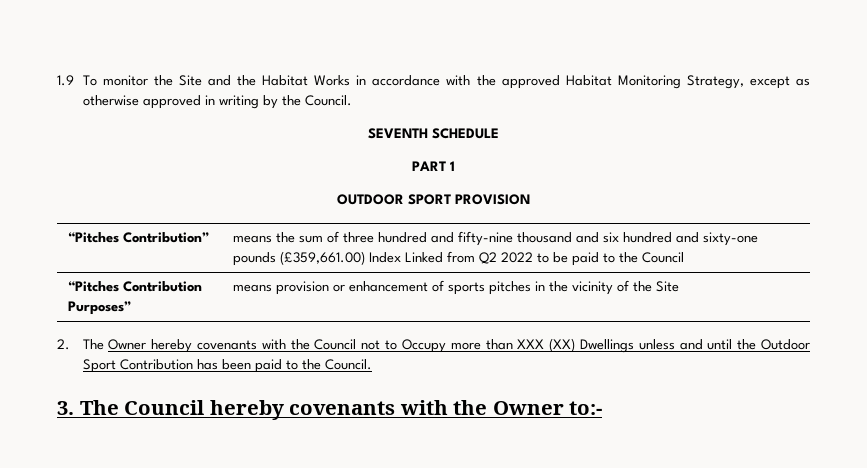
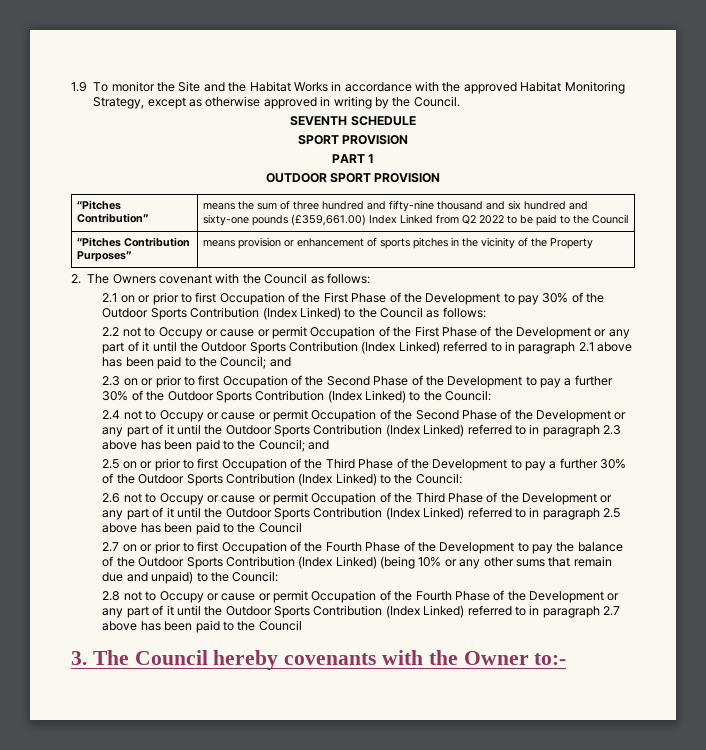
  SEVENTH SCHEDULE
+ SPORT PROVISION
- “Pitches Contribution Purposes” | means provision or enhancement of sports pitches in the vicinity of the Site
+ “Pitches Contribution Purposes” | means provision or enhancement of sports pitches in the vicinity of the Property
- 2. The Owner hereby covenants with the Council not to Occupy more than XXX (XX) Dwellings unless and until the Outdoor Sport Contribution has been paid to the Council.
+ 2. The Owners covenant with the Council as follows:
+ 2.1 on or prior to first Occupation of the First Phase of the Development to pay 30% of the Outdoor Sports Contribution (Index Linked) to the Council as follows:
+ 2.2 not to Occupy or cause or permit Occupation of the First Phase of the Development or any part of it until the Outdoor Sports Contribution (Index Linked) referred to in paragraph 2.1 above has been paid to the Council; and
+ 2.3 on or prior to first Occupation of the Second Phase of the Development to pay a further 30% of the Outdoor Sports Contribution (Index Linked) to the Council:
+ 2.4 not to Occupy or cause or permit Occupation of the Second Phase of the Development or any part of it until the Outdoor Sports Contribution (Index Linked) referred to in paragraph 2.3 above has been paid to the Council; and
+ 2.5 on or prior to first Occupation of the Third Phase of the Development to pay a further 30% of the Outdoor Sports Contribution (Index Linked) to the Council:
+ 2.6 not to Occupy or cause or permit Occupation of the Third Phase of the Development or any part of it until the Outdoor Sports Contribution (Index Linked) referred to in paragraph 2.5 above has been paid to the Council
+ 2.7 on or prior to first Occupation of the Fourth Phase of the Development to pay the balance of the Outdoor Sports Contribution (Index Linked) (being 10% or any other sums that remain due and unpaid) to the Council:
+ 2.8 not to Occupy or cause or permit Occupation of the Fourth Phase of the Development or any part of it until the Outdoor Sports Contribution (Index Linked) referred to in paragraph 2.7 above has been paid to the Council

